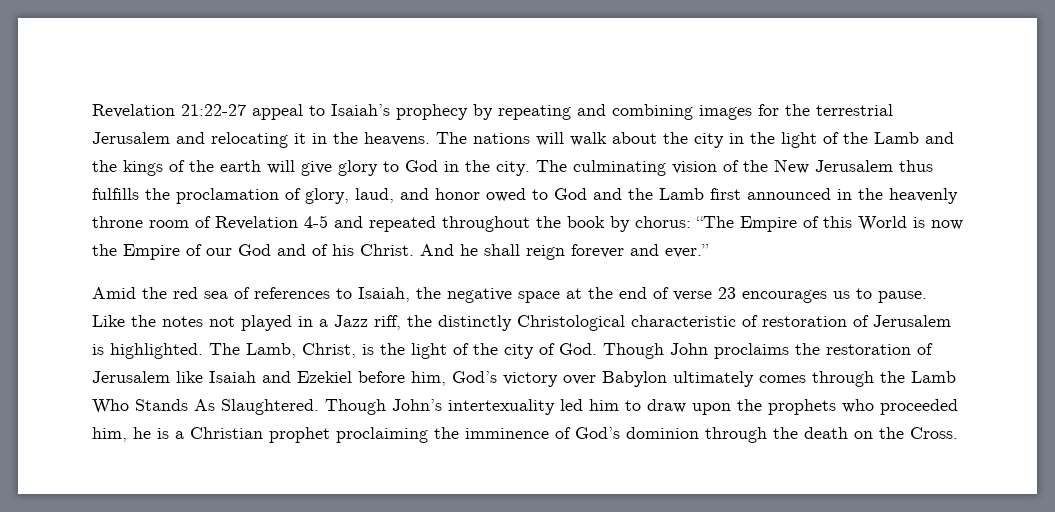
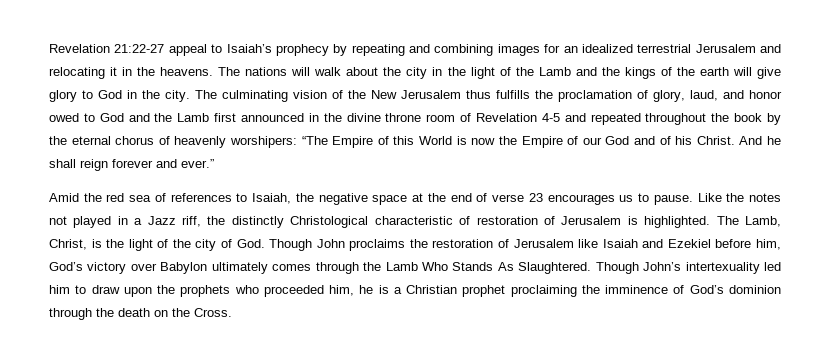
- Revelation 21:22-27 appeal to Isaiah’s prophecy by repeating and combining images for the terrestrial Jerusalem and relocating it in the heavens.
+ Revelation 21:22-27 appeal to Isaiah’s prophecy by repeating and combining images for an idealized terrestrial Jerusalem and relocating it in the heavens.
- The culminating vision of the New Jerusalem thus fulfills the proclamation of glory, laud, and honor owed to God and the Lamb first announced in the heavenly throne room of Revelation 4-5 and repeated throughout the book by chorus: “The Empire of this World is now the Empire of our God and of his Christ.
+ The culminating vision of the New Jerusalem thus fulfills the proclamation of glory, laud, and honor owed to God and the Lamb first announced in the divine throne room of Revelation 4-5 and repeated throughout the book by the eternal chorus of heavenly worshipers: “The Empire of this World is now the Empire of our God and of his Christ.

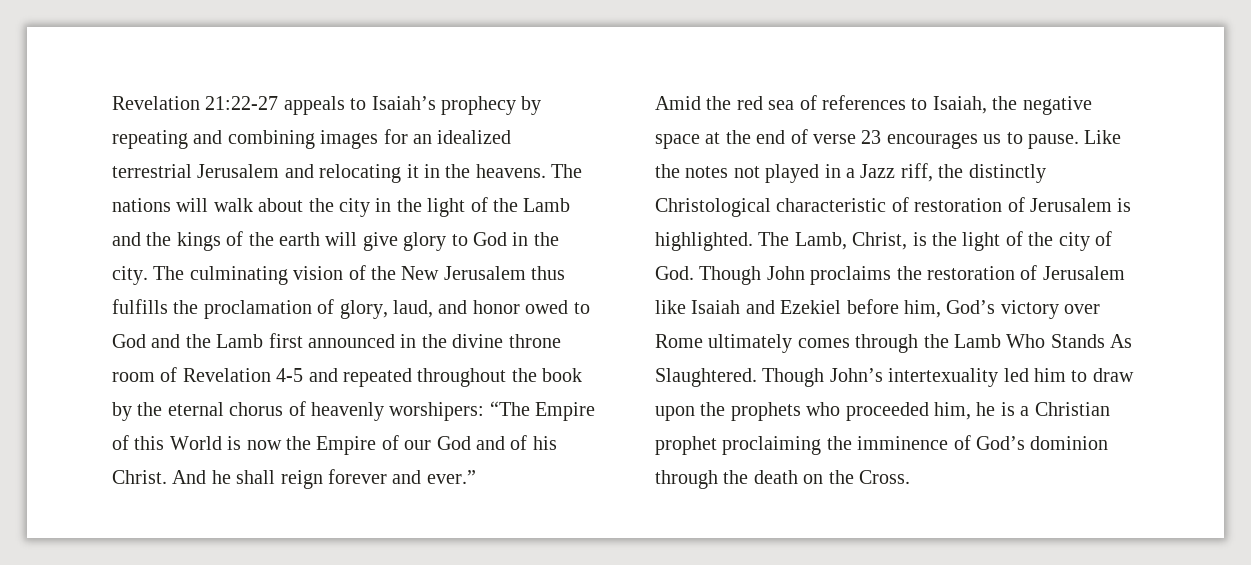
- Revelation 21:22-27 appeal to Isaiah’s prophecy by repeating and combining images for an idealized terrestrial Jerusalem and relocating it in the heavens.
+ Revelation 21:22-27 appeals to Isaiah’s prophecy by repeating and combining images for an idealized terrestrial Jerusalem and relocating it in the heavens.
- The Lamb, Christ, is the light of the city of God. Though John proclaims the restoration of Jerusalem like Isaiah and Ezekiel before him, God’s victory over Babylon ultimately comes through the Lamb Who Stands As Slaughtered.
+ The Lamb, Christ, is the light of the city of God. Though John proclaims the restoration of Jerusalem like Isaiah and Ezekiel before him, God’s victory over Rome ultimately comes through the Lamb Who Stands As Slaughtered.

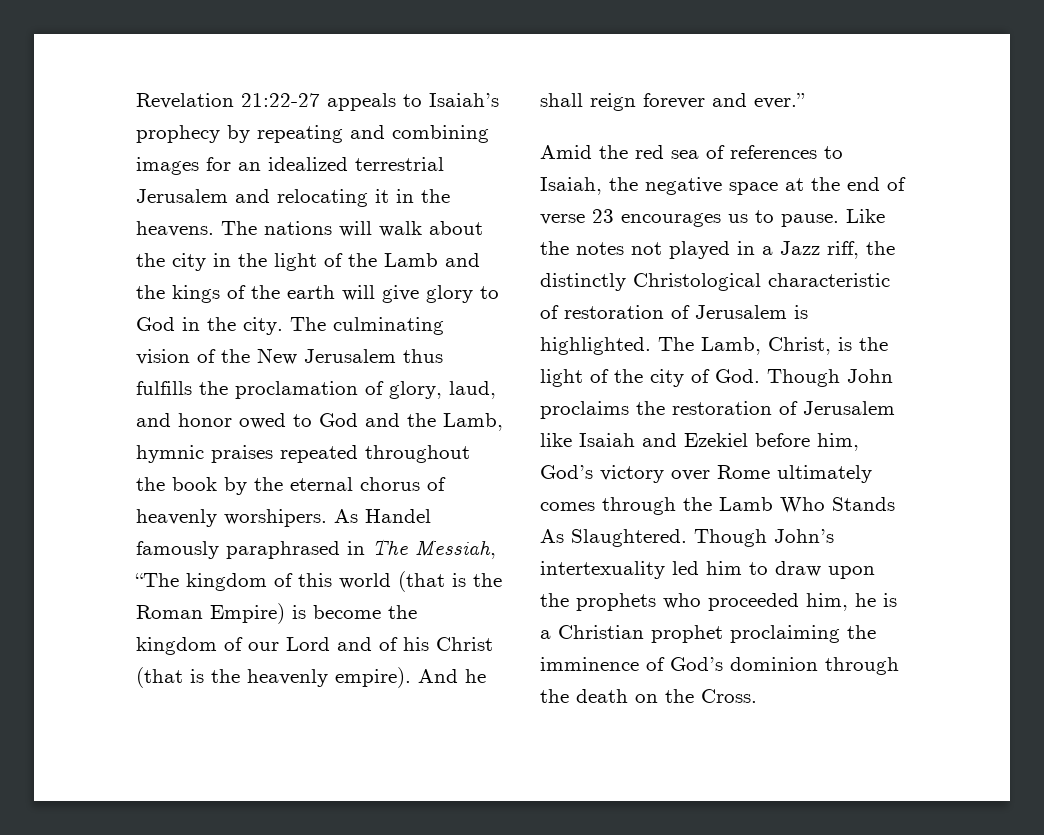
- The culminating vision of the New Jerusalem thus fulfills the proclamation of glory, laud, and honor owed to God and the Lamb first announced in the divine throne room of Revelation 4-5 and repeated throughout the book by the eternal chorus of heavenly worshipers: “The Empire of this World is now the Empire of our God and of his Christ.
+ The culminating vision of the New Jerusalem thus fulfills the proclamation of glory, laud, and honor owed to God and the Lamb, hymnic praises repeated throughout the book by the eternal chorus of heavenly worshipers. As Handel famously paraphrased in The Messiah, “The kingdom of this world (that is the Roman Empire) is become the kingdom of our Lord and of his Christ (that is the heavenly empire).

